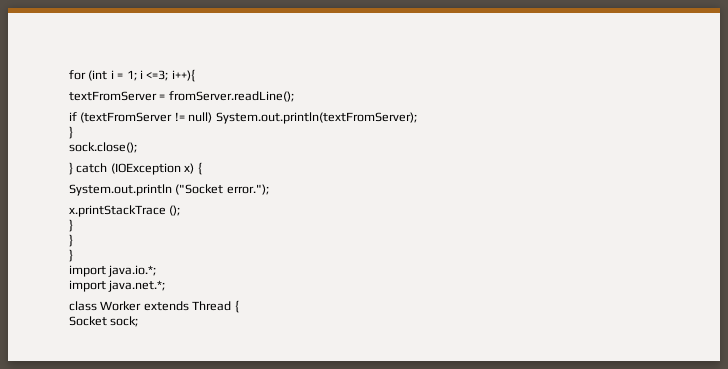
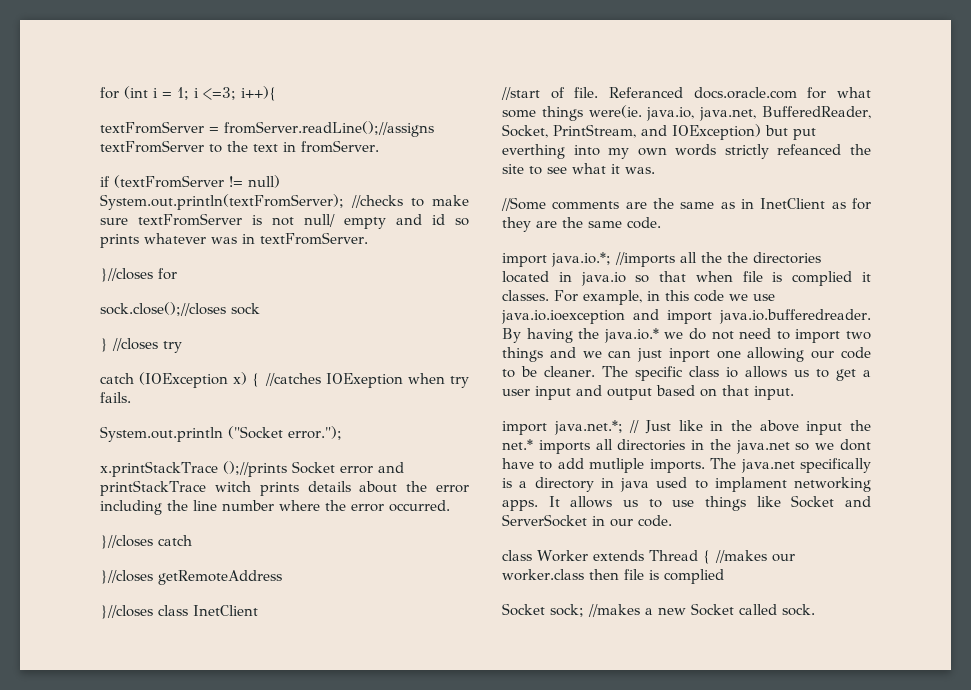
- textFromServer = fromServer.readLine();
+ textFromServer = fromServer.readLine();//assigns textFromServer to the text in fromServer.
- if (textFromServer != null) System.out.println(textFromServer);
- }
- sock.close();
- } catch (IOException x) {
+ if (textFromServer != null) System.out.println(textFromServer); //checks to make sure textFromServer is not null/ empty and id so prints whatever was in textFromServer.
+ }//closes for
+ sock.close();//closes sock
+ } //closes try
+ catch (IOException x) { //catches IOExeption when try fails.
- x.printStackTrace ();
- }
- }
- }
- import java.io.*;
- import java.net.*;
+ x.printStackTrace ();//prints Socket error and printStackTrace witch prints details about the error including the line number where the error occurred.
+ }//closes catch
+ }//closes getRemoteAddress
+ }//closes class InetClient
+ //start of file. Referanced docs.oracle.com for what some things were(ie. java.io, java.net, BufferedReader, Socket, PrintStream, and IOException) but put everthing into my own words strictly refeanced the site to see what it was.
+ //Some comments are the same as in InetClient as for they are the same code.
+ import java.io.*; //imports all the the directories located in java.io so that when file is complied it classes. For example, in this code we use java.io.ioexception and import java.io.bufferedreader. By having the java.io.* we do not need to import two things and we can just inport one allowing our code to be cleaner. The specific class io allows us to get a user input and output based on that input.
+ import java.net.*; // Just like in the above input the net.* imports all directories in the java.net so we dont have to add mutliple imports. The java.net specifically is a directory in java used to implament networking apps. It allows us to use things like Socket and ServerSocket in our code.
- class Worker extends Thread {
- Socket sock;
+ class Worker extends Thread { //makes our worker.class then file is complied
+ Socket sock; //makes a new Socket called sock.

